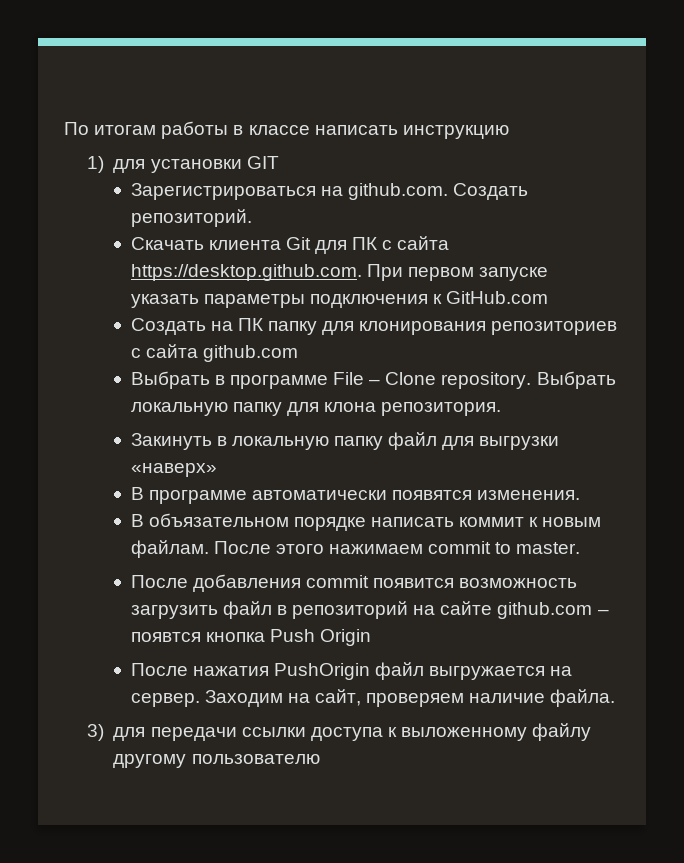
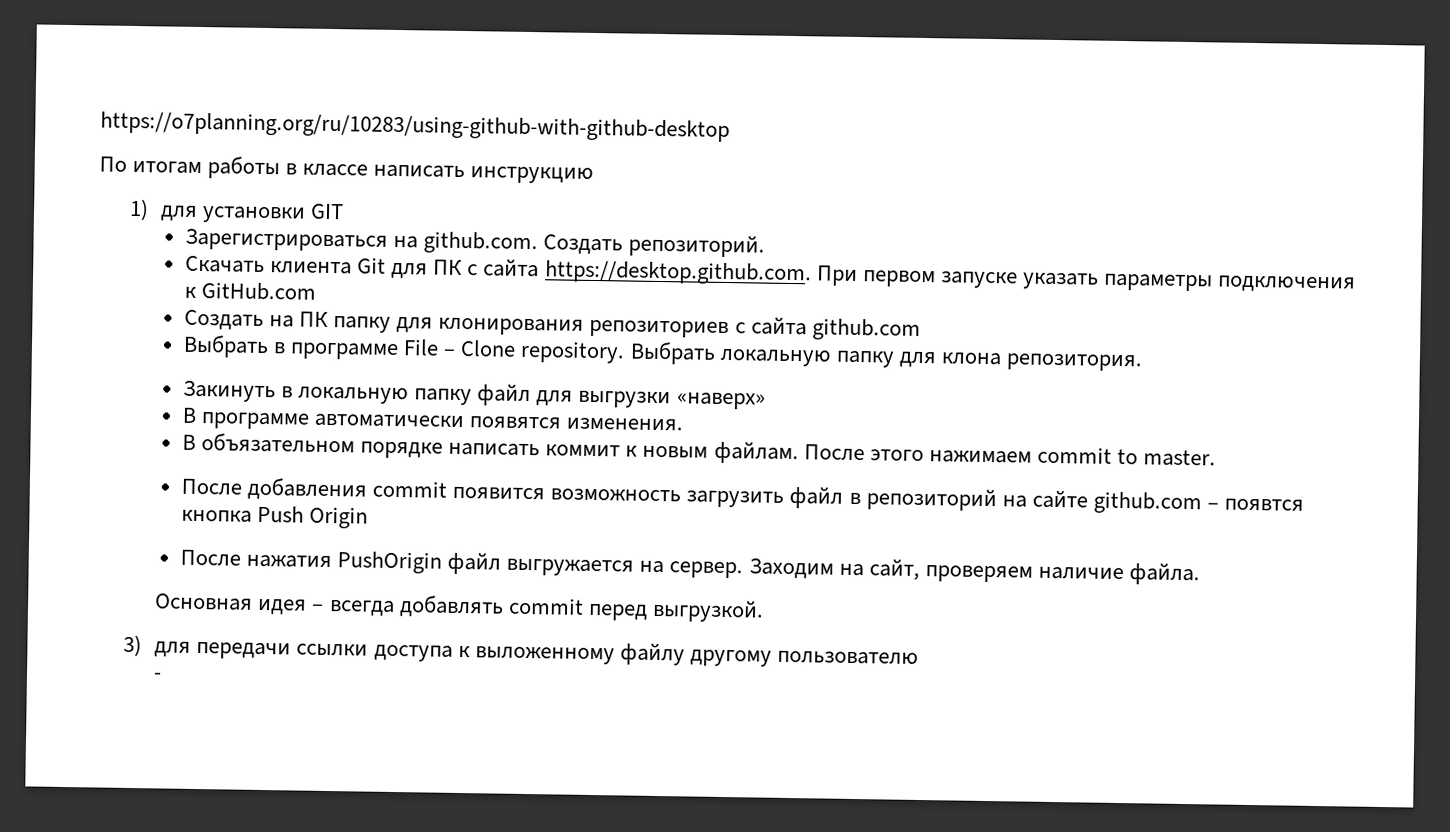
+ https://o7planning.org/ru/10283/using-github-with-github-desktop
+ Основная идея – всегда добавлять commit перед выгрузкой.
  3) для передачи ссылки доступа к выложенному файлу другому пользователю
+ -

